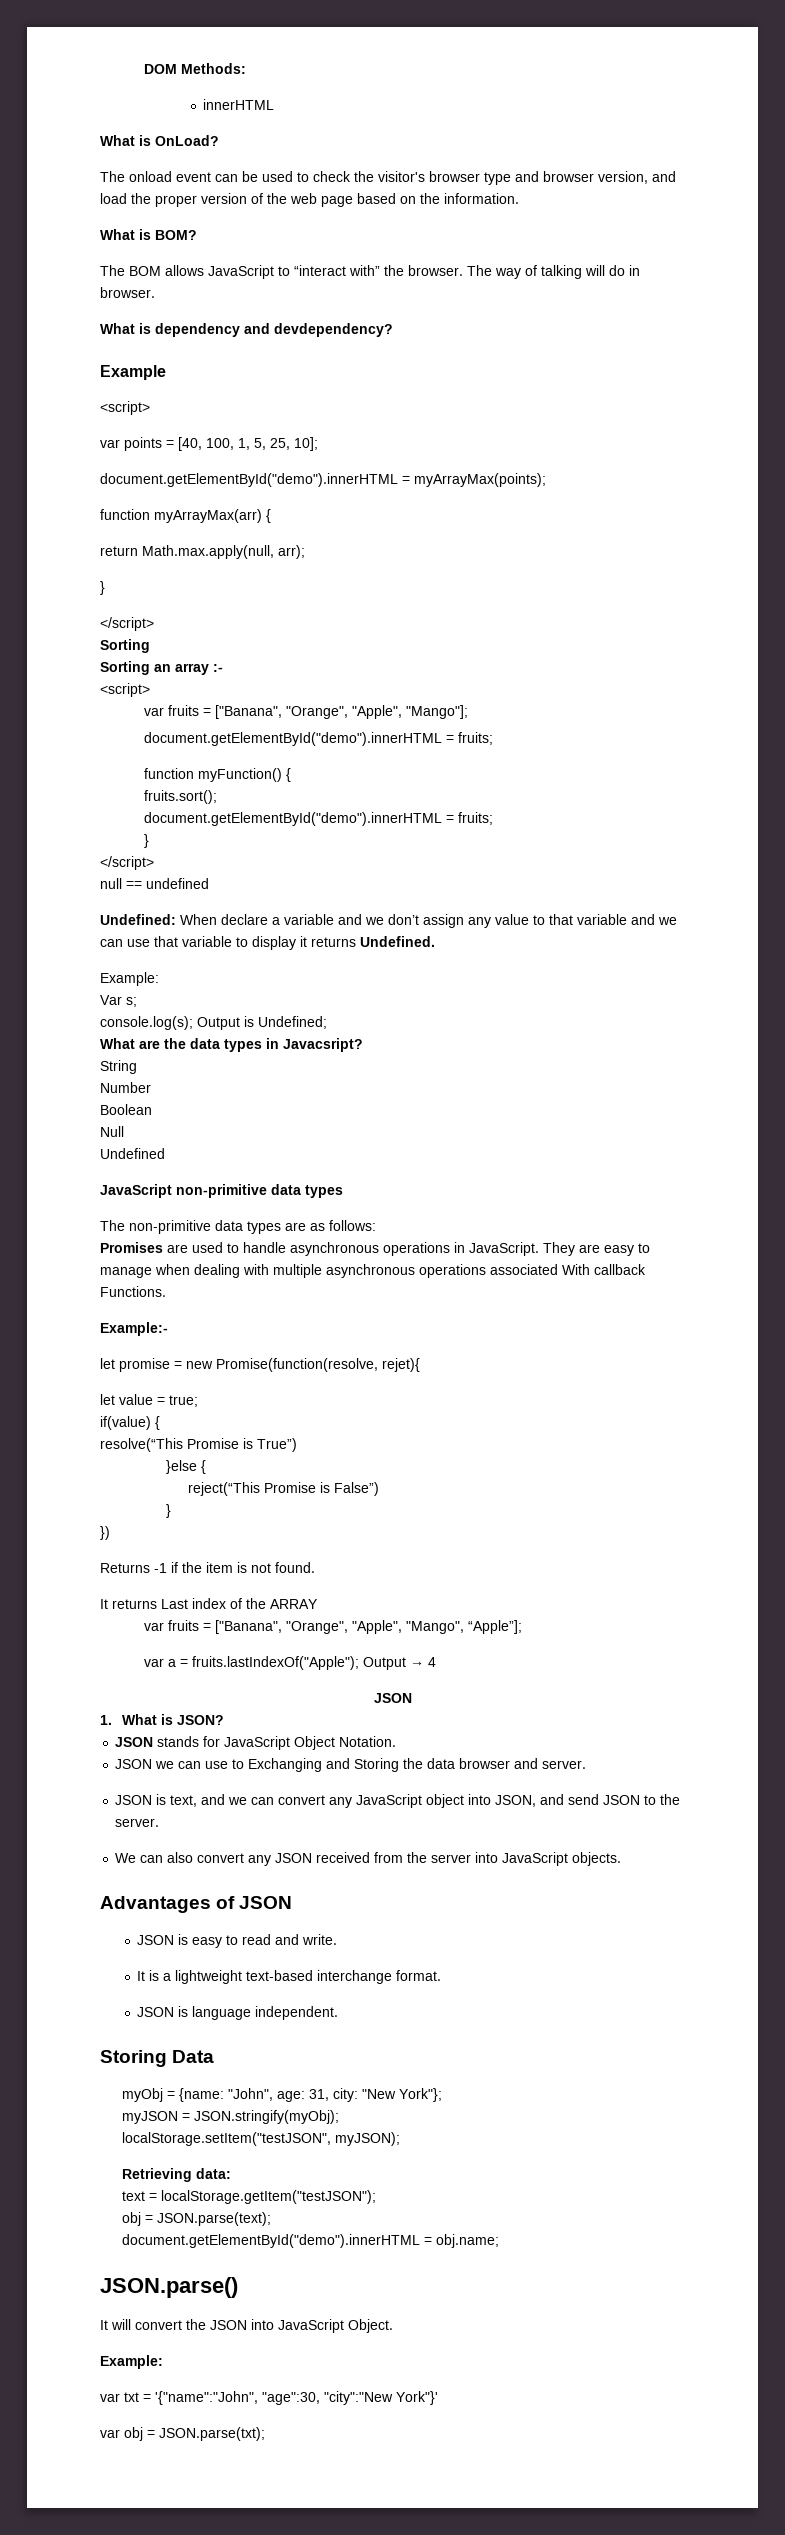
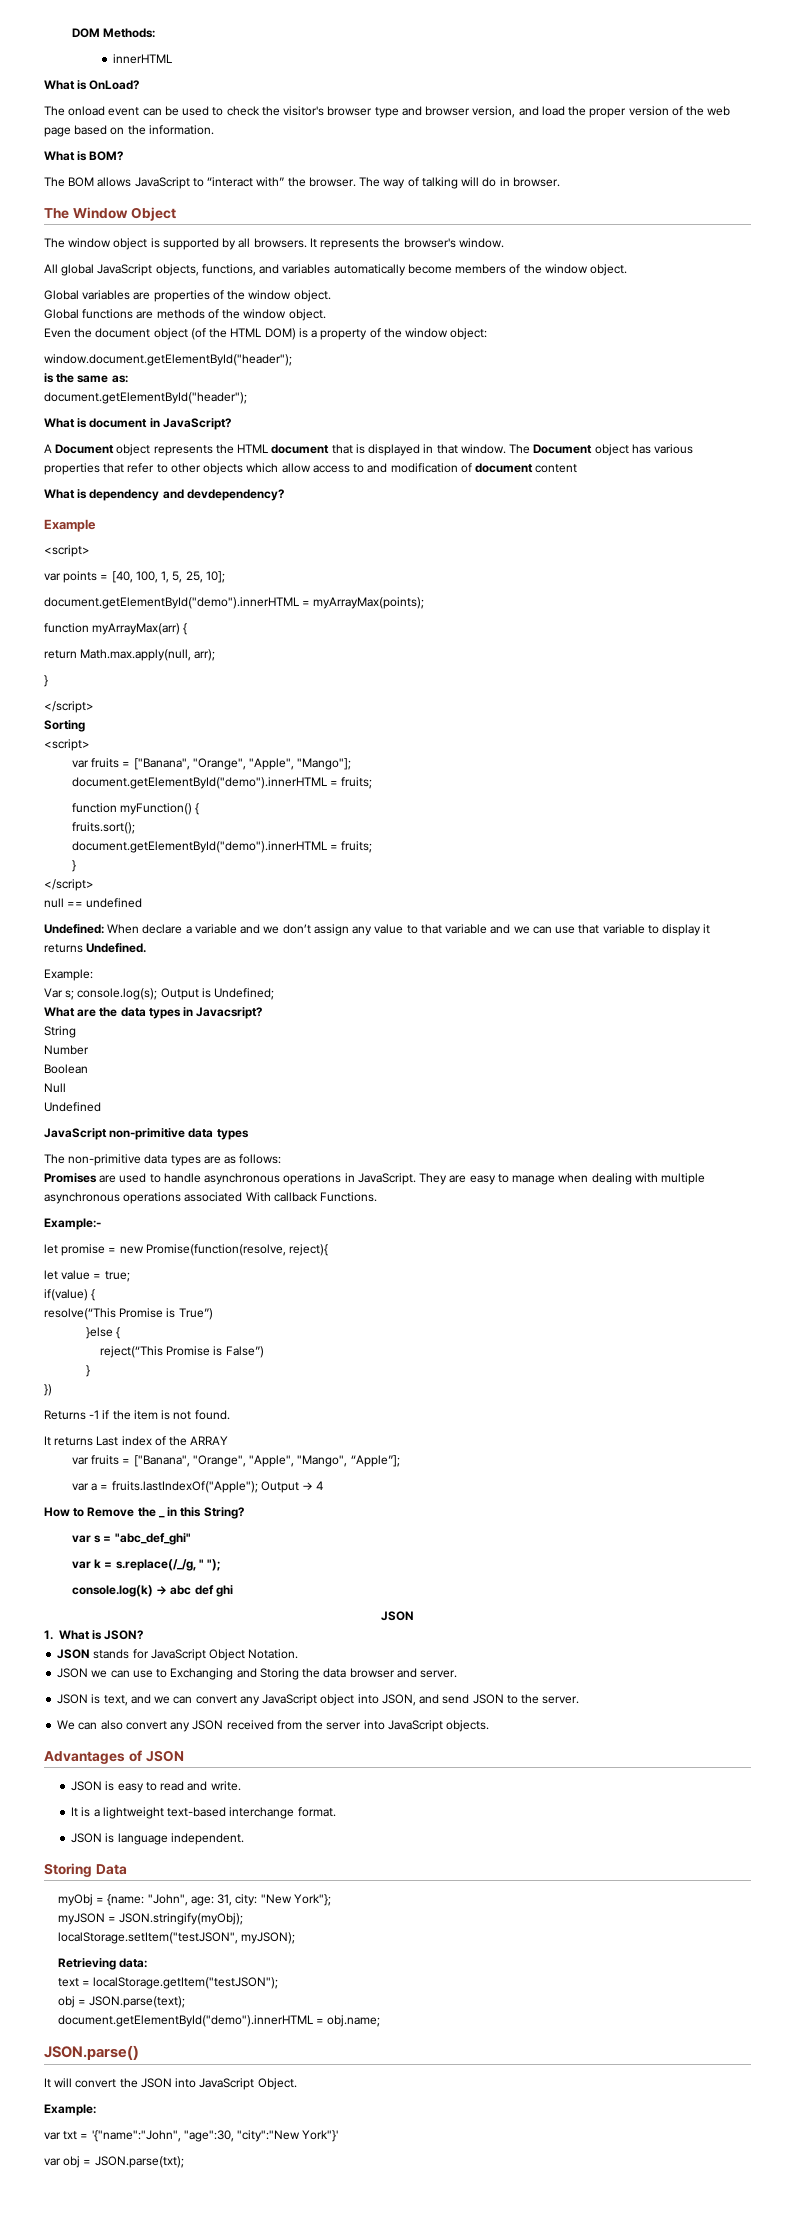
+ The Window Object
+ The window object is supported by all browsers. It represents the browser's window.
+ All global JavaScript objects, functions, and variables automatically become members of the window object.
+ Global variables are properties of the window object.
+ Global functions are methods of the window object.
+ Even the document object (of the HTML DOM) is a property of the window object:
+ window.document.getElementById("header");
+ is the same as:
+ document.getElementById("header");
+ What is document in JavaScript?
+ A Document object represents the HTML document that is displayed in that window. The Document object has various properties that refer to other objects which allow access to and modification of document content
- Sorting an array :-
- Var s;
- console.log(s); Output is Undefined;
+ Var s; console.log(s); Output is Undefined;
- let promise = new Promise(function(resolve, rejet){
+ let promise = new Promise(function(resolve, reject){
+ How to Remove the _ in this String?
+ var s = "abc_def_ghi"
+ var k = s.replace(/_/g, " ");
+ console.log(k) → abc def ghi

